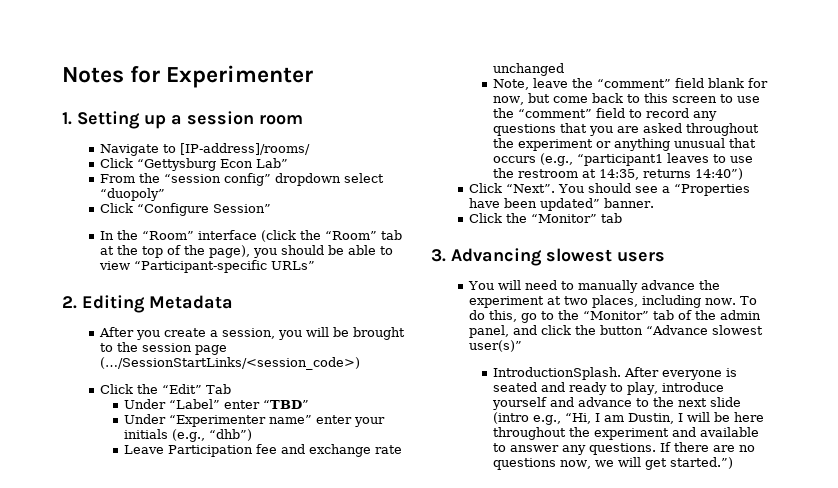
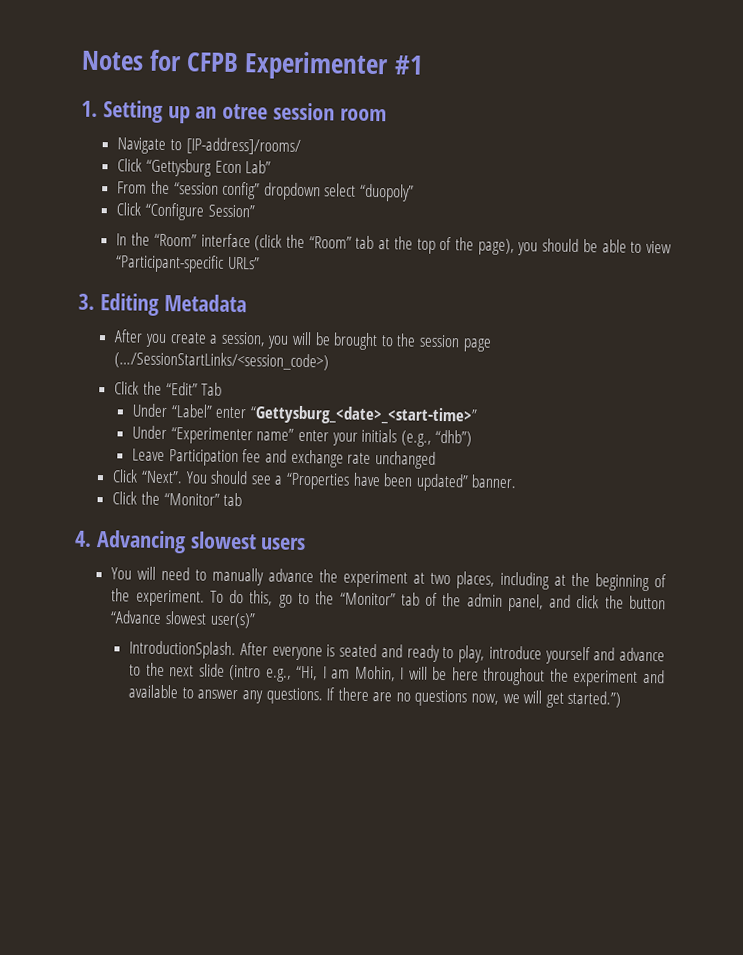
- Notes for Experimenter
+ Notes for CFPB Experimenter #1
- 1. Setting up a session room
+ 1. Setting up an otree session room
- 2. Editing Metadata
+ 3. Editing Metadata
- Under “Label” enter “TBD”
+ Under “Label” enter “Gettysburg_<date>_<start-time>”
- Note, leave the “comment” field blank for now, but come back to this screen to use the “comment” field to record any questions that you are asked throughout the experiment or anything unusual that occurs (e.g., “participant1 leaves to use the restroom at 14:35, returns 14:40”)
- 3. Advancing slowest users
+ 4. Advancing slowest users
- You will need to manually advance the experiment at two places, including now.
+ You will need to manually advance the experiment at two places, including at the beginning of the experiment.
- After everyone is seated and ready to play, introduce yourself and advance to the next slide (intro e.g., “Hi, I am Dustin, I will be here throughout the experiment and available to answer any questions.
+ After everyone is seated and ready to play, introduce yourself and advance to the next slide (intro e.g., “Hi, I am Mohin, I will be here throughout the experiment and available to answer any questions.

